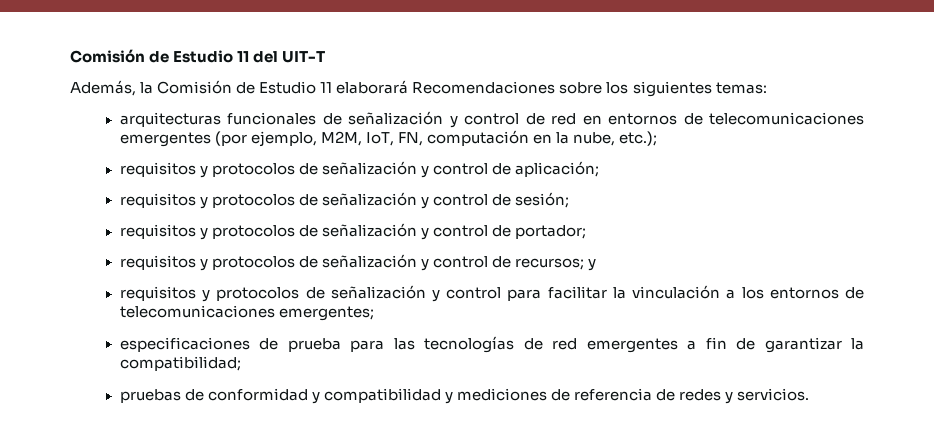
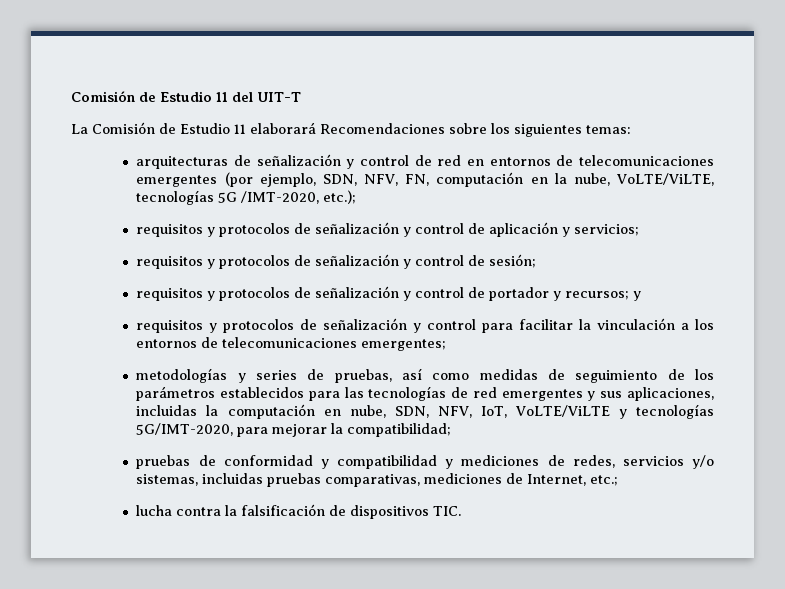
- Además, la Comisión de Estudio 11 elaborará Recomendaciones sobre los siguientes temas:
+ La Comisión de Estudio 11 elaborará Recomendaciones sobre los siguientes temas:
- arquitecturas funcionales de señalización y control de red en entornos de telecomunicaciones emergentes (por ejemplo, M2M, IoT, FN, computación en la nube, etc.);
+ arquitecturas de señalización y control de red en entornos de telecomunicaciones emergentes (por ejemplo, SDN, NFV, FN, computación en la nube, VoLTE/ViLTE, tecnologías 5G /IMT-2020, etc.);
- requisitos y protocolos de señalización y control de aplicación;
+ requisitos y protocolos de señalización y control de aplicación y servicios;
- requisitos y protocolos de señalización y control de portador;
- requisitos y protocolos de señalización y control de recursos; y
+ requisitos y protocolos de señalización y control de portador y recursos; y
- especificaciones de prueba para las tecnologías de red emergentes a fin de garantizar la compatibilidad;
+ metodologías y series de pruebas, así como medidas de seguimiento de los parámetros establecidos para las tecnologías de red emergentes y sus aplicaciones, incluidas la computación en nube, SDN, NFV, IoT, VoLTE/ViLTE y tecnologías 5G/IMT-2020, para mejorar la compatibilidad;
- pruebas de conformidad y compatibilidad y mediciones de referencia de redes y servicios.
+ pruebas de conformidad y compatibilidad y mediciones de redes, servicios y/o sistemas, incluidas pruebas comparativas, mediciones de Internet, etc.;
+ lucha contra la falsificación de dispositivos TIC.

